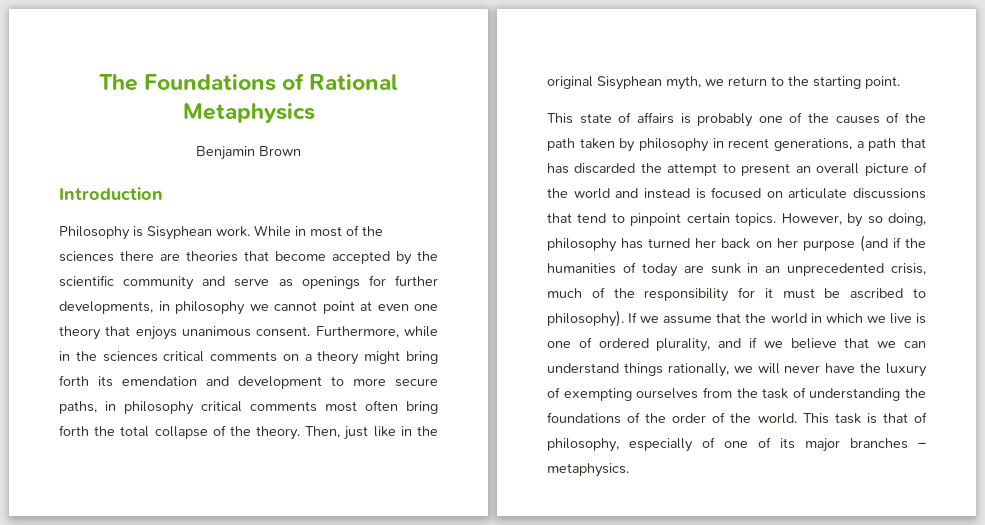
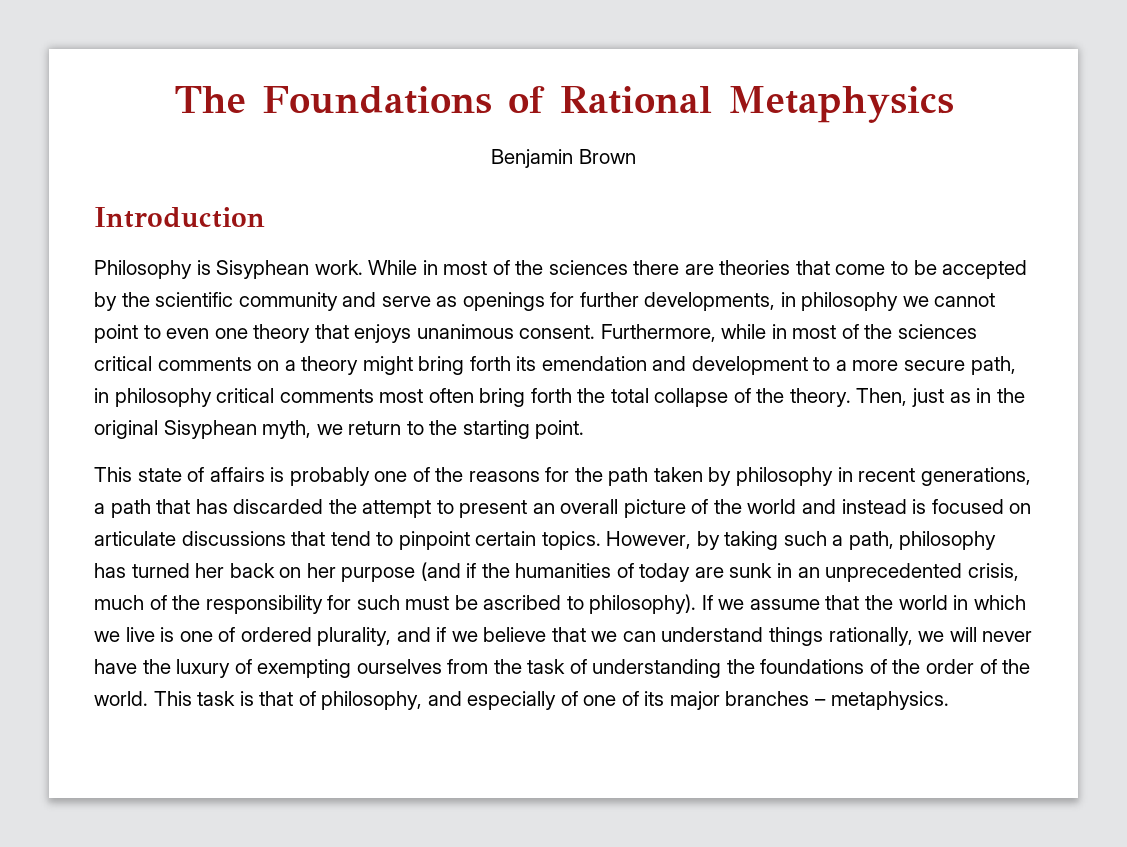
- While in most of the sciences there are theories that become accepted by the scientific community and serve as openings for further developments, in philosophy we cannot point at even one theory that enjoys unanimous consent.
+ While in most of the sciences there are theories that come to be accepted by the scientific community and serve as openings for further developments, in philosophy we cannot point to even one theory that enjoys unanimous consent.
- Furthermore, while in the sciences critical comments on a theory might bring forth its emendation and development to more secure paths, in philosophy critical comments most often bring forth the total collapse of the theory.
+ Furthermore, while in most of the sciences critical comments on a theory might bring forth its emendation and development to a more secure path, in philosophy critical comments most often bring forth the total collapse of the theory.
- Then, just like in the original Sisyphean myth, we return to the starting point.
+ Then, just as in the original Sisyphean myth, we return to the starting point.
- This state of affairs is probably one of the causes of the path taken by philosophy in recent generations, a path that has discarded the attempt to present an overall picture of the world and instead is focused on articulate discussions that tend to pinpoint certain topics.
+ This state of affairs is probably one of the reasons for the path taken by philosophy in recent generations, a path that has discarded the attempt to present an overall picture of the world and instead is focused on articulate discussions that tend to pinpoint certain topics.
- However, by so doing, philosophy has turned her back on her purpose (and if the humanities of today are sunk in an unprecedented crisis, much of the responsibility for it must be ascribed to philosophy).
+ However, by taking such a path, philosophy has turned her back on her purpose (and if the humanities of today are sunk in an unprecedented crisis, much of the responsibility for such must be ascribed to philosophy).
- This task is that of philosophy, especially of one of its major branches – metaphysics.
+ This task is that of philosophy, and especially of one of its major branches – metaphysics.

